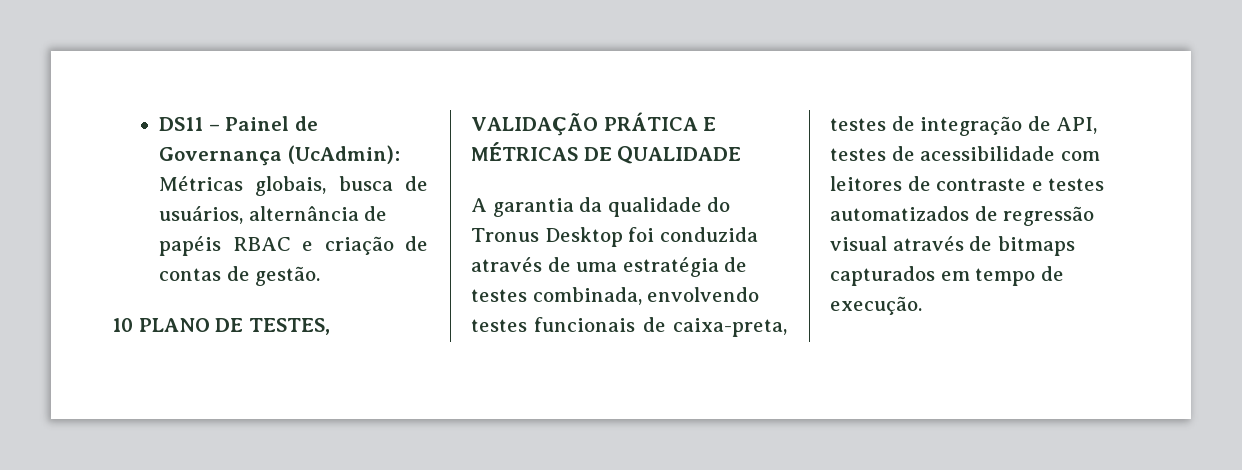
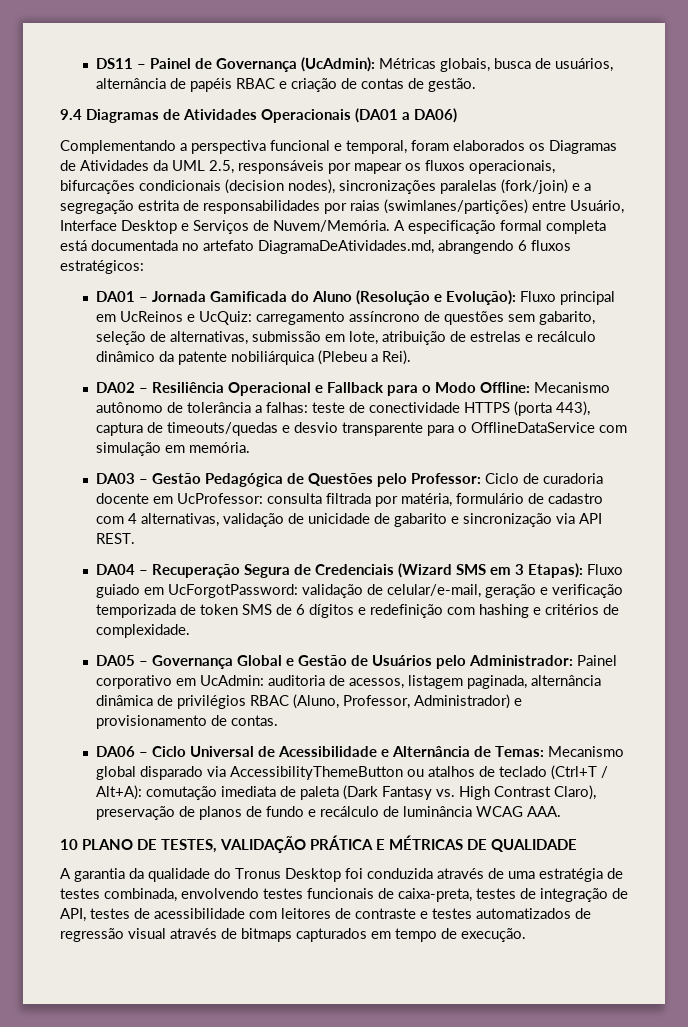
+ 9.4 Diagramas de Atividades Operacionais (DA01 a DA06)
+ Complementando a perspectiva funcional e temporal, foram elaborados os Diagramas de Atividades da UML 2.5, responsáveis por mapear os fluxos operacionais, bifurcações condicionais (decision nodes), sincronizações paralelas (fork/join) e a segregação estrita de responsabilidades por raias (swimlanes/partições) entre Usuário, Interface Desktop e Serviços de Nuvem/Memória. A especificação formal completa está documentada no artefato DiagramaDeAtividades.md, abrangendo 6 fluxos estratégicos:
+ DA01 – Jornada Gamificada do Aluno (Resolução e Evolução): Fluxo principal em UcReinos e UcQuiz: carregamento assíncrono de questões sem gabarito, seleção de alternativas, submissão em lote, atribuição de estrelas e recálculo dinâmico da patente nobiliárquica (Plebeu a Rei).
+ DA02 – Resiliência Operacional e Fallback para o Modo Offline: Mecanismo autônomo de tolerância a falhas: teste de conectividade HTTPS (porta 443), captura de timeouts/quedas e desvio transparente para o OfflineDataService com simulação em memória.
+ DA03 – Gestão Pedagógica de Questões pelo Professor: Ciclo de curadoria docente em UcProfessor: consulta filtrada por matéria, formulário de cadastro com 4 alternativas, validação de unicidade de gabarito e sincronização via API REST.
+ DA04 – Recuperação Segura de Credenciais (Wizard SMS em 3 Etapas): Fluxo guiado em UcForgotPassword: validação de celular/e-mail, geração e verificação temporizada de token SMS de 6 dígitos e redefinição com hashing e critérios de complexidade.
+ DA05 – Governança Global e Gestão de Usuários pelo Administrador: Painel corporativo em UcAdmin: auditoria de acessos, listagem paginada, alternância dinâmica de privilégios RBAC (Aluno, Professor, Administrador) e provisionamento de contas.
+ DA06 – Ciclo Universal de Acessibilidade e Alternância de Temas: Mecanismo global disparado via AccessibilityThemeButton ou atalhos de teclado (Ctrl+T / Alt+A): comutação imediata de paleta (Dark Fantasy vs. High Contrast Claro), preservação de planos de fundo e recálculo de luminância WCAG AAA.

